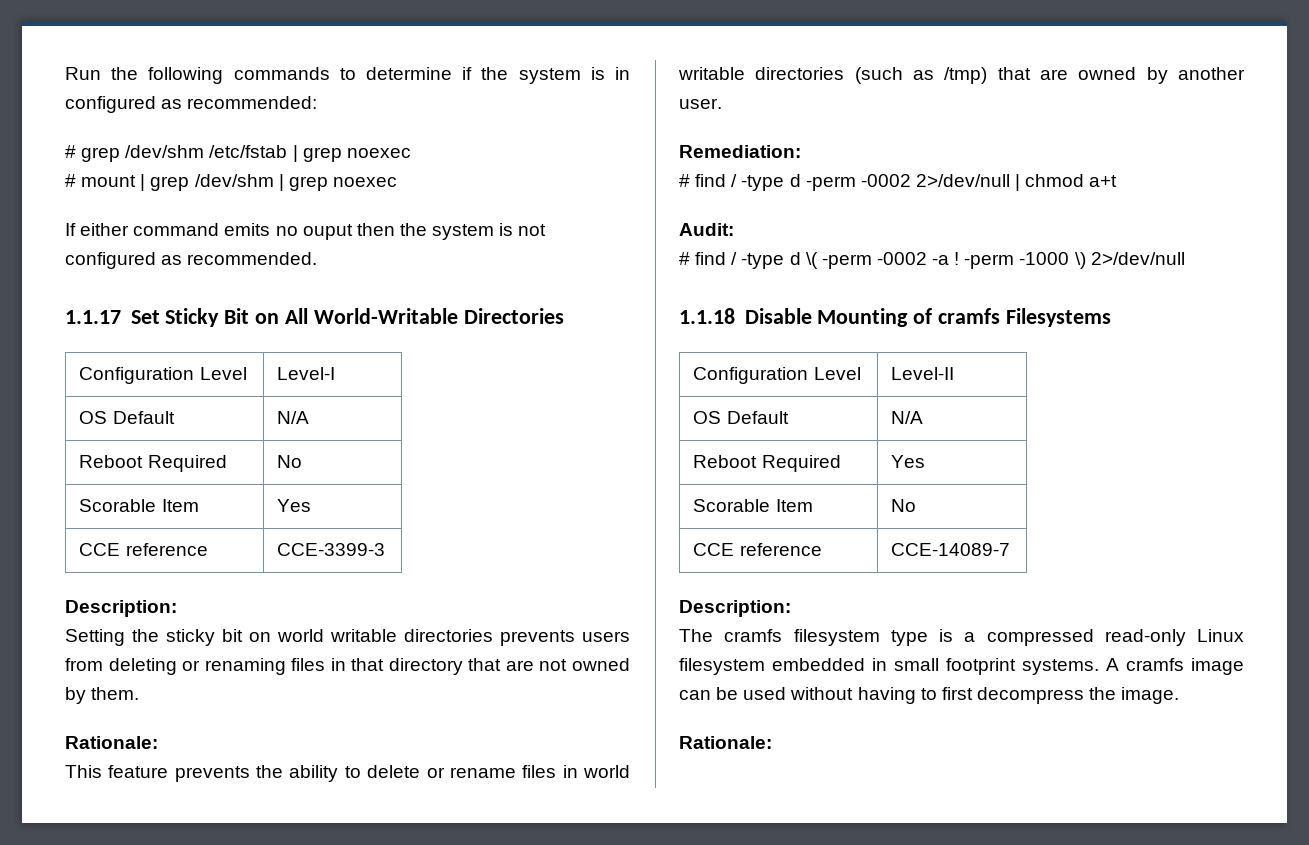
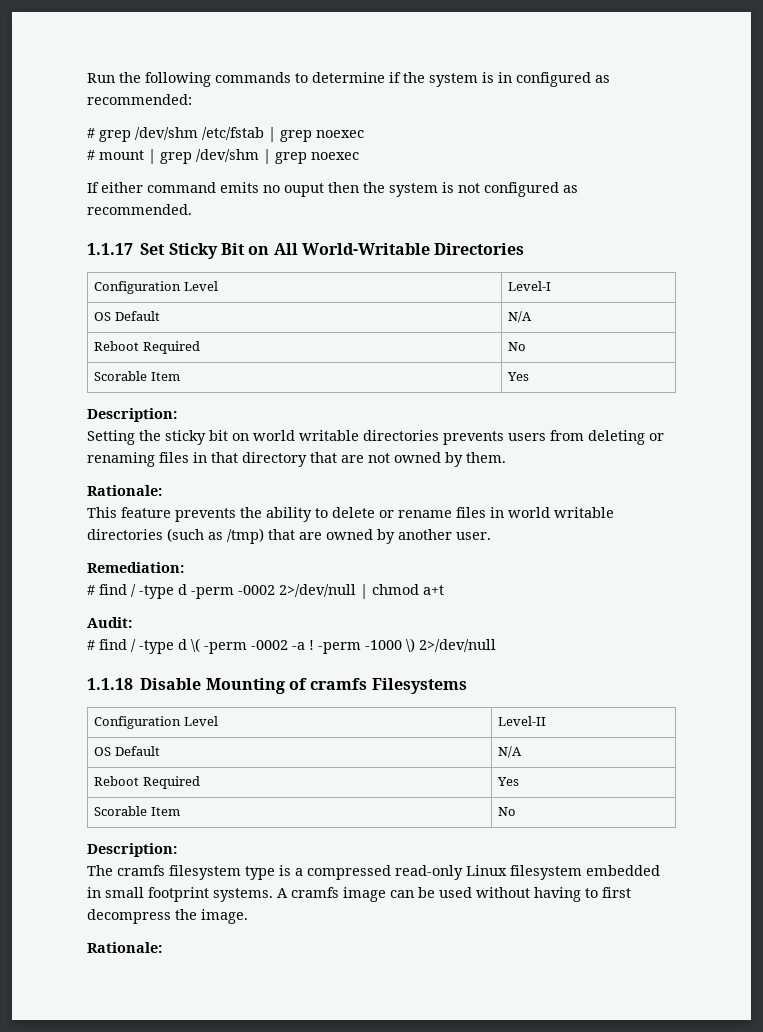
- CCE reference | CCE-3399-3
- CCE reference | CCE-14089-7

